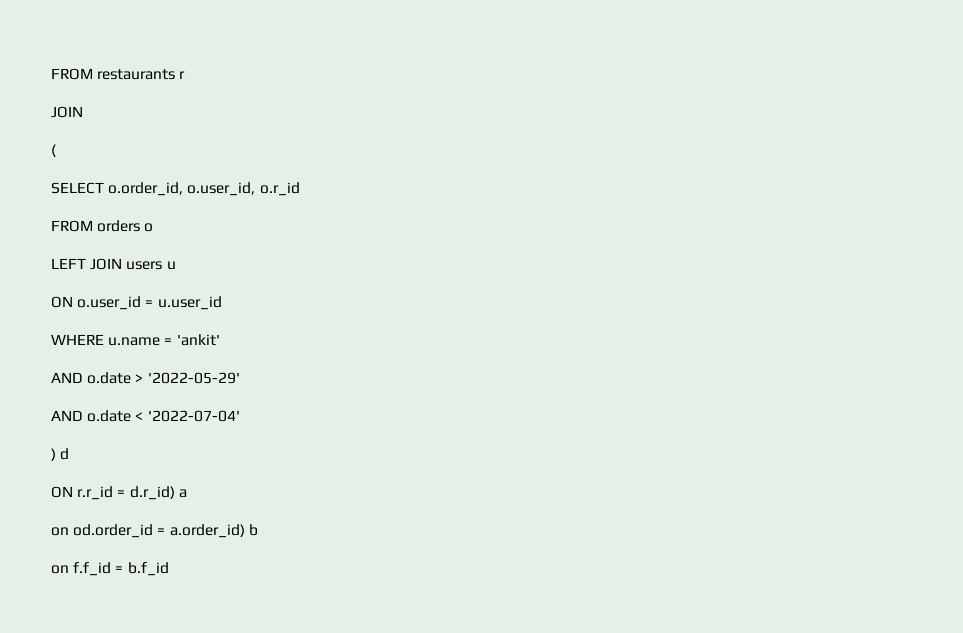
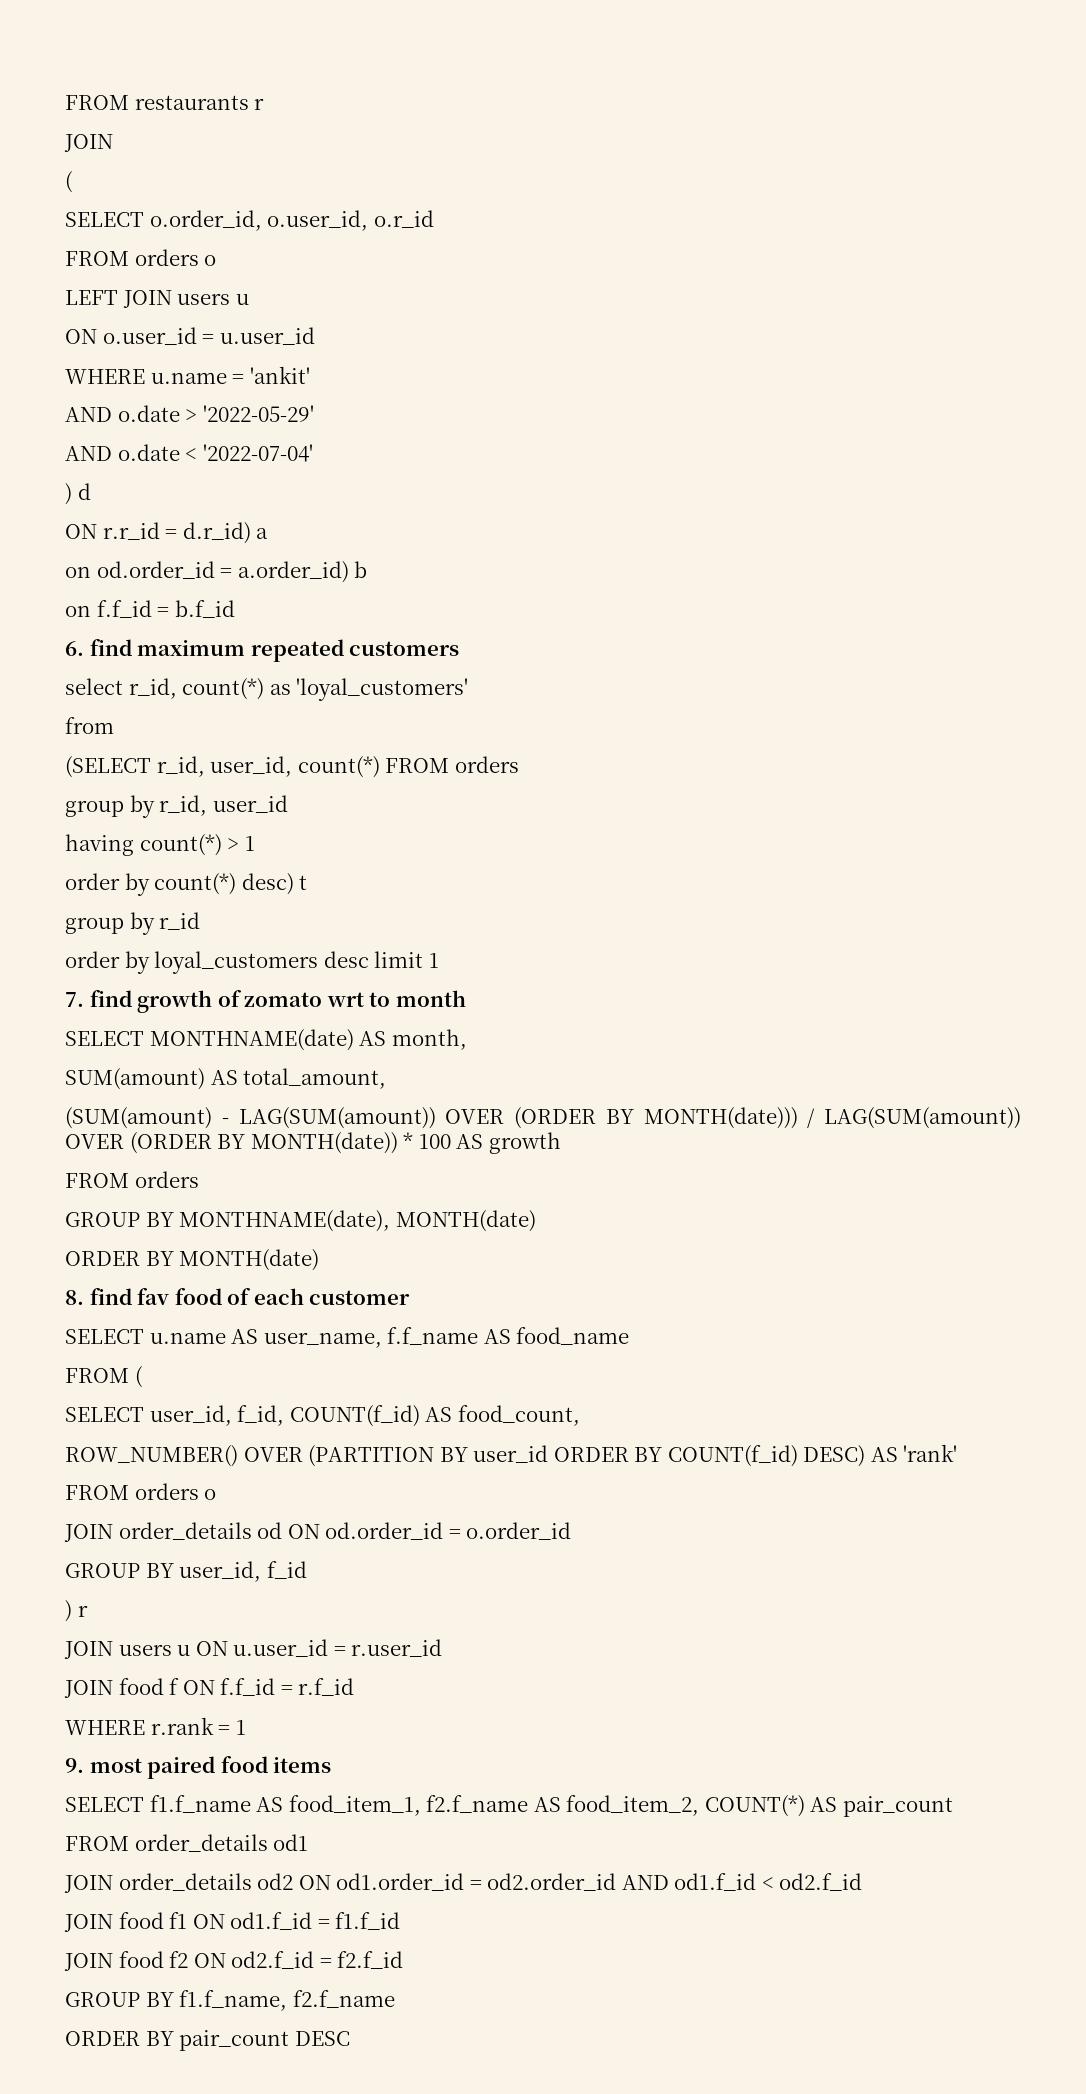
+ 6. find maximum repeated customers
+ select r_id, count(*) as 'loyal_customers'
+ from
+ (SELECT r_id, user_id, count(*) FROM orders
+ group by r_id, user_id
+ having count(*) > 1
+ order by count(*) desc) t
+ group by r_id
+ order by loyal_customers desc limit 1
+ 7. find growth of zomato wrt to month
+ SELECT MONTHNAME(date) AS month,
+ SUM(amount) AS total_amount,
+ (SUM(amount) - LAG(SUM(amount)) OVER (ORDER BY MONTH(date))) / LAG(SUM(amount)) OVER (ORDER BY MONTH(date)) * 100 AS growth
+ FROM orders
+ GROUP BY MONTHNAME(date), MONTH(date)
+ ORDER BY MONTH(date)
+ 8. find fav food of each customer
+ SELECT u.name AS user_name, f.f_name AS food_name
+ FROM (
+ SELECT user_id, f_id, COUNT(f_id) AS food_count,
+ ROW_NUMBER() OVER (PARTITION BY user_id ORDER BY COUNT(f_id) DESC) AS 'rank'
+ FROM orders o
+ JOIN order_details od ON od.order_id = o.order_id
+ GROUP BY user_id, f_id
+ ) r
+ JOIN users u ON u.user_id = r.user_id
+ JOIN food f ON f.f_id = r.f_id
+ WHERE r.rank = 1
+ 9. most paired food items
+ SELECT f1.f_name AS food_item_1, f2.f_name AS food_item_2, COUNT(*) AS pair_count
+ FROM order_details od1
+ JOIN order_details od2 ON od1.order_id = od2.order_id AND od1.f_id < od2.f_id
+ JOIN food f1 ON od1.f_id = f1.f_id
+ JOIN food f2 ON od2.f_id = f2.f_id
+ GROUP BY f1.f_name, f2.f_name
+ ORDER BY pair_count DESC

